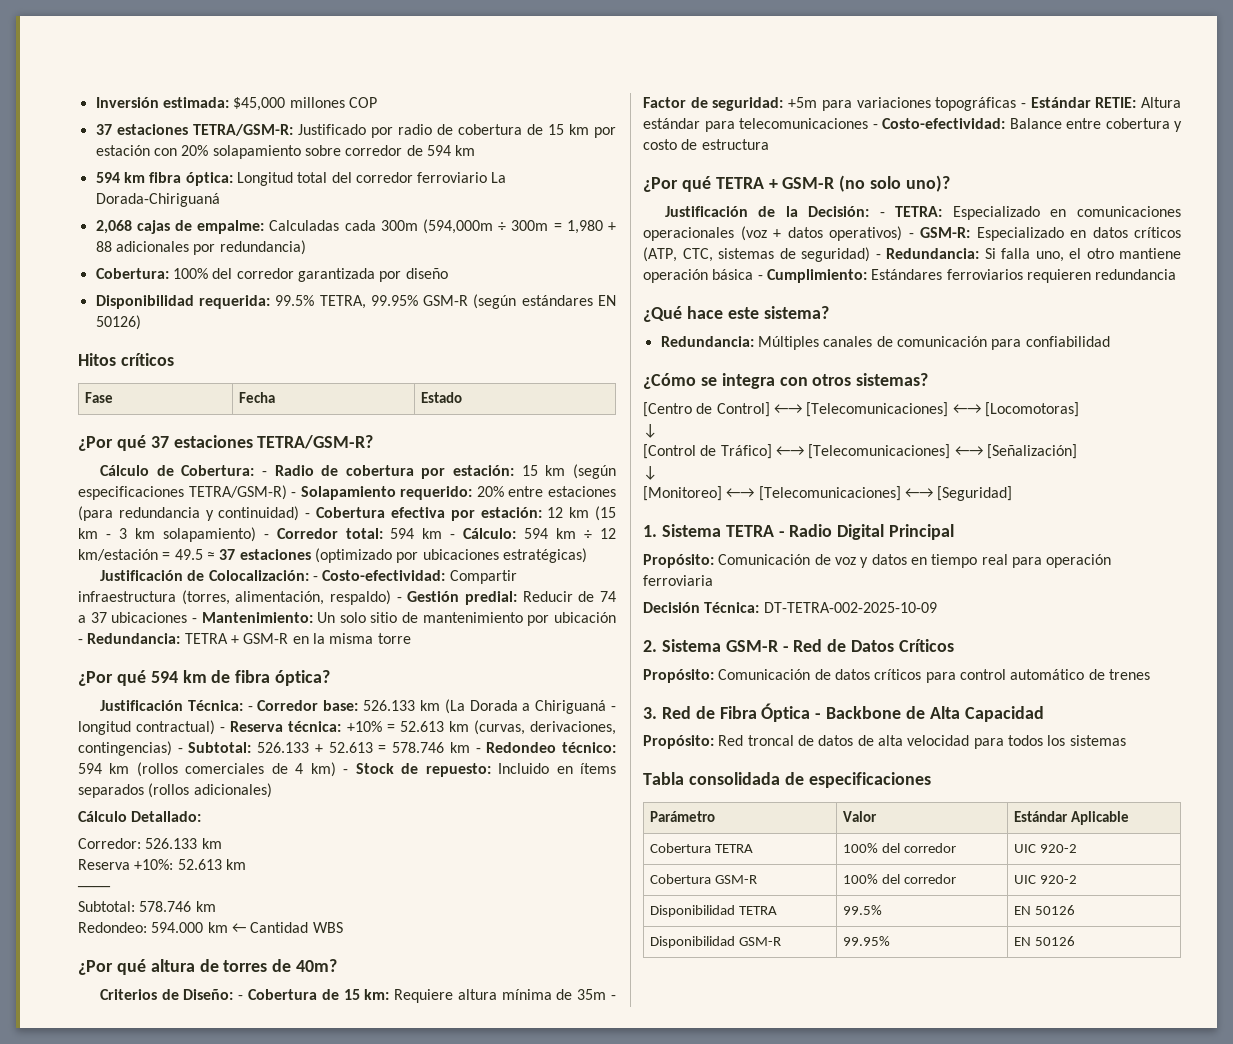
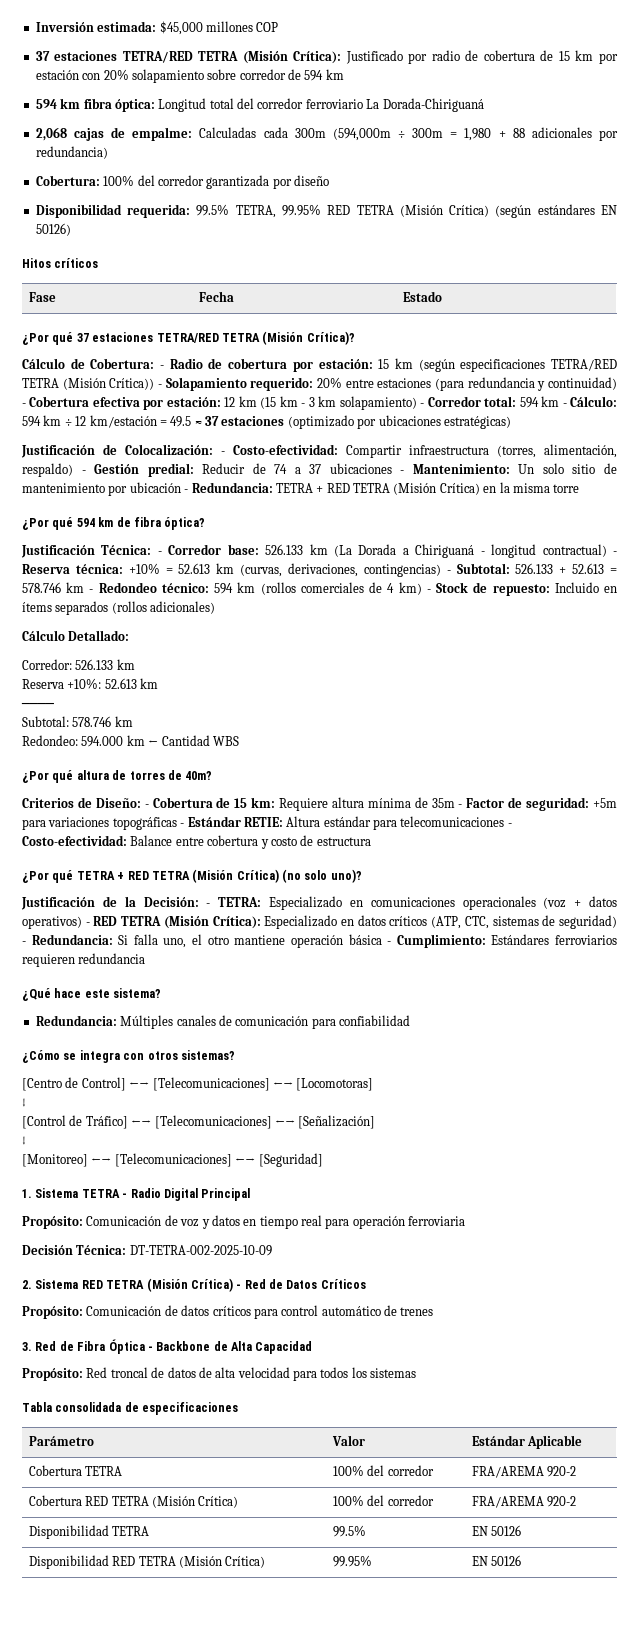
- 37 estaciones TETRA/GSM-R: Justificado por radio de cobertura de 15 km por estación con 20% solapamiento sobre corredor de 594 km
+ 37 estaciones TETRA/RED TETRA (Misión Crítica): Justificado por radio de cobertura de 15 km por estación con 20% solapamiento sobre corredor de 594 km
- Disponibilidad requerida: 99.5% TETRA, 99.95% GSM-R (según estándares EN 50126)
+ Disponibilidad requerida: 99.5% TETRA, 99.95% RED TETRA (Misión Crítica) (según estándares EN 50126)
- ¿Por qué 37 estaciones TETRA/GSM-R?
+ ¿Por qué 37 estaciones TETRA/RED TETRA (Misión Crítica)?
- Cálculo de Cobertura: - Radio de cobertura por estación: 15 km (según especificaciones TETRA/GSM-R) - Solapamiento requerido: 20% entre estaciones (para redundancia y continuidad) - Cobertura efectiva por estación: 12 km (15 km - 3 km solapamiento) - Corredor total: 594 km - Cálculo: 594 km ÷ 12 km/estación = 49.5 ≈ 37 estaciones (optimizado por ubicaciones estratégicas)
+ Cálculo de Cobertura: - Radio de cobertura por estación: 15 km (según especificaciones TETRA/RED TETRA (Misión Crítica)) - Solapamiento requerido: 20% entre estaciones (para redundancia y continuidad) - Cobertura efectiva por estación: 12 km (15 km - 3 km solapamiento) - Corredor total: 594 km - Cálculo: 594 km ÷ 12 km/estación = 49.5 ≈ 37 estaciones (optimizado por ubicaciones estratégicas)
- Justificación de Colocalización: - Costo-efectividad: Compartir infraestructura (torres, alimentación, respaldo) - Gestión predial: Reducir de 74 a 37 ubicaciones - Mantenimiento: Un solo sitio de mantenimiento por ubicación - Redundancia: TETRA + GSM-R en la misma torre
+ Justificación de Colocalización: - Costo-efectividad: Compartir infraestructura (torres, alimentación, respaldo) - Gestión predial: Reducir de 74 a 37 ubicaciones - Mantenimiento: Un solo sitio de mantenimiento por ubicación - Redundancia: TETRA + RED TETRA (Misión Crítica) en la misma torre
- ¿Por qué TETRA + GSM-R (no solo uno)?
+ ¿Por qué TETRA + RED TETRA (Misión Crítica) (no solo uno)?
- Justificación de la Decisión: - TETRA: Especializado en comunicaciones operacionales (voz + datos operativos) - GSM-R: Especializado en datos críticos (ATP, CTC, sistemas de seguridad) - Redundancia: Si falla uno, el otro mantiene operación básica - Cumplimiento: Estándares ferroviarios requieren redundancia
+ Justificación de la Decisión: - TETRA: Especializado en comunicaciones operacionales (voz + datos operativos) - RED TETRA (Misión Crítica): Especializado en datos críticos (ATP, CTC, sistemas de seguridad) - Redundancia: Si falla uno, el otro mantiene operación básica - Cumplimiento: Estándares ferroviarios requieren redundancia
- 2. Sistema GSM-R - Red de Datos Críticos
+ 2. Sistema RED TETRA (Misión Crítica) - Red de Datos Críticos
- Cobertura TETRA | 100% del corredor | UIC 920-2
+ Cobertura TETRA | 100% del corredor | FRA/AREMA 920-2
- Cobertura GSM-R | 100% del corredor | UIC 920-2
+ Cobertura RED TETRA (Misión Crítica) | 100% del corredor | FRA/AREMA 920-2
- Disponibilidad GSM-R | 99.95% | EN 50126
+ Disponibilidad RED TETRA (Misión Crítica) | 99.95% | EN 50126

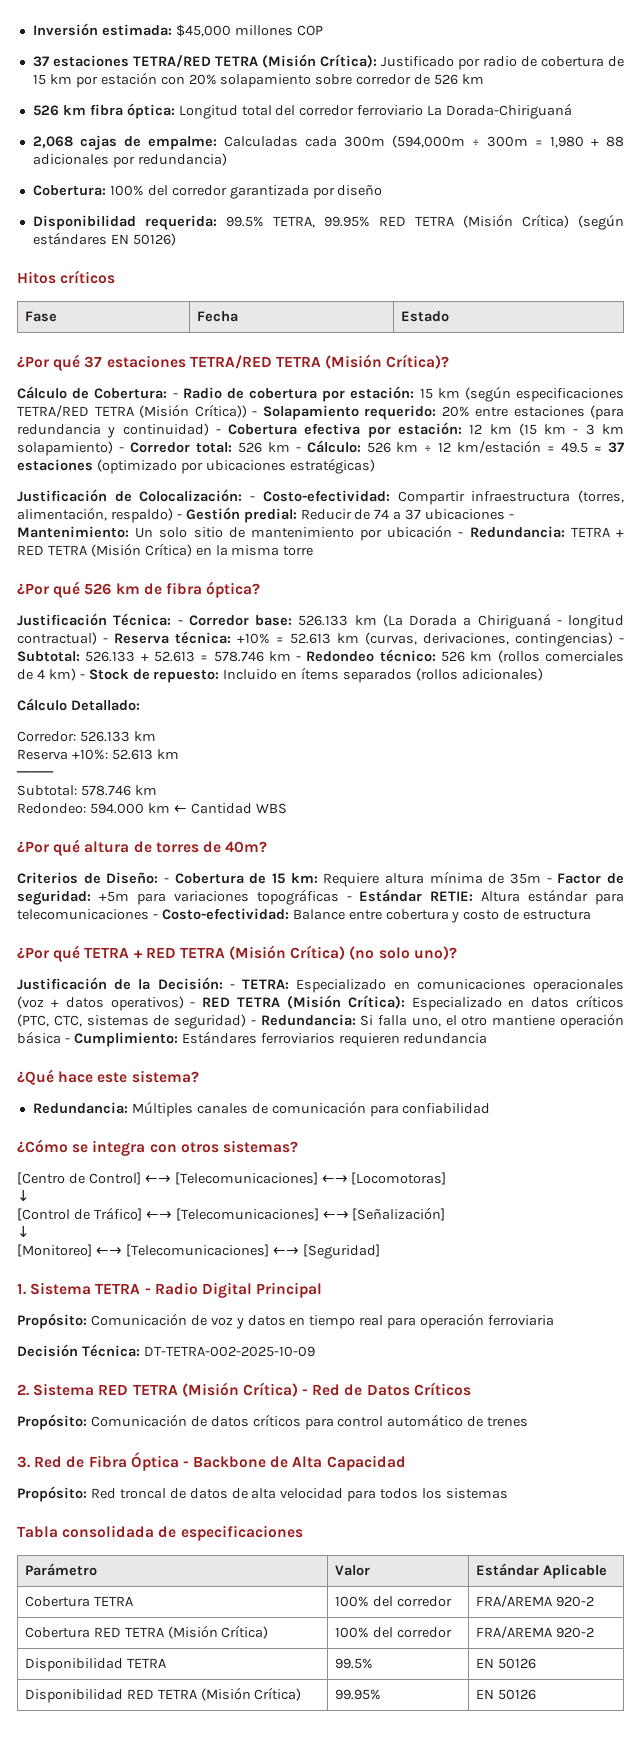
- 37 estaciones TETRA/RED TETRA (Misión Crítica): Justificado por radio de cobertura de 15 km por estación con 20% solapamiento sobre corredor de 594 km
- 594 km fibra óptica: Longitud total del corredor ferroviario La Dorada-Chiriguaná
+ 37 estaciones TETRA/RED TETRA (Misión Crítica): Justificado por radio de cobertura de 15 km por estación con 20% solapamiento sobre corredor de 526 km
+ 526 km fibra óptica: Longitud total del corredor ferroviario La Dorada-Chiriguaná
- Cálculo de Cobertura: - Radio de cobertura por estación: 15 km (según especificaciones TETRA/RED TETRA (Misión Crítica)) - Solapamiento requerido: 20% entre estaciones (para redundancia y continuidad) - Cobertura efectiva por estación: 12 km (15 km - 3 km solapamiento) - Corredor total: 594 km - Cálculo: 594 km ÷ 12 km/estación = 49.5 ≈ 37 estaciones (optimizado por ubicaciones estratégicas)
+ Cálculo de Cobertura: - Radio de cobertura por estación: 15 km (según especificaciones TETRA/RED TETRA (Misión Crítica)) - Solapamiento requerido: 20% entre estaciones (para redundancia y continuidad) - Cobertura efectiva por estación: 12 km (15 km - 3 km solapamiento) - Corredor total: 526 km - Cálculo: 526 km ÷ 12 km/estación = 49.5 ≈ 37 estaciones (optimizado por ubicaciones estratégicas)
- ¿Por qué 594 km de fibra óptica?
+ ¿Por qué 526 km de fibra óptica?
- Justificación Técnica: - Corredor base: 526.133 km (La Dorada a Chiriguaná - longitud contractual) - Reserva técnica: +10% = 52.613 km (curvas, derivaciones, contingencias) - Subtotal: 526.133 + 52.613 = 578.746 km - Redondeo técnico: 594 km (rollos comerciales de 4 km) - Stock de repuesto: Incluido en ítems separados (rollos adicionales)
+ Justificación Técnica: - Corredor base: 526.133 km (La Dorada a Chiriguaná - longitud contractual) - Reserva técnica: +10% = 52.613 km (curvas, derivaciones, contingencias) - Subtotal: 526.133 + 52.613 = 578.746 km - Redondeo técnico: 526 km (rollos comerciales de 4 km) - Stock de repuesto: Incluido en ítems separados (rollos adicionales)
- Justificación de la Decisión: - TETRA: Especializado en comunicaciones operacionales (voz + datos operativos) - RED TETRA (Misión Crítica): Especializado en datos críticos (ATP, CTC, sistemas de seguridad) - Redundancia: Si falla uno, el otro mantiene operación básica - Cumplimiento: Estándares ferroviarios requieren redundancia
+ Justificación de la Decisión: - TETRA: Especializado en comunicaciones operacionales (voz + datos operativos) - RED TETRA (Misión Crítica): Especializado en datos críticos (PTC, CTC, sistemas de seguridad) - Redundancia: Si falla uno, el otro mantiene operación básica - Cumplimiento: Estándares ferroviarios requieren redundancia

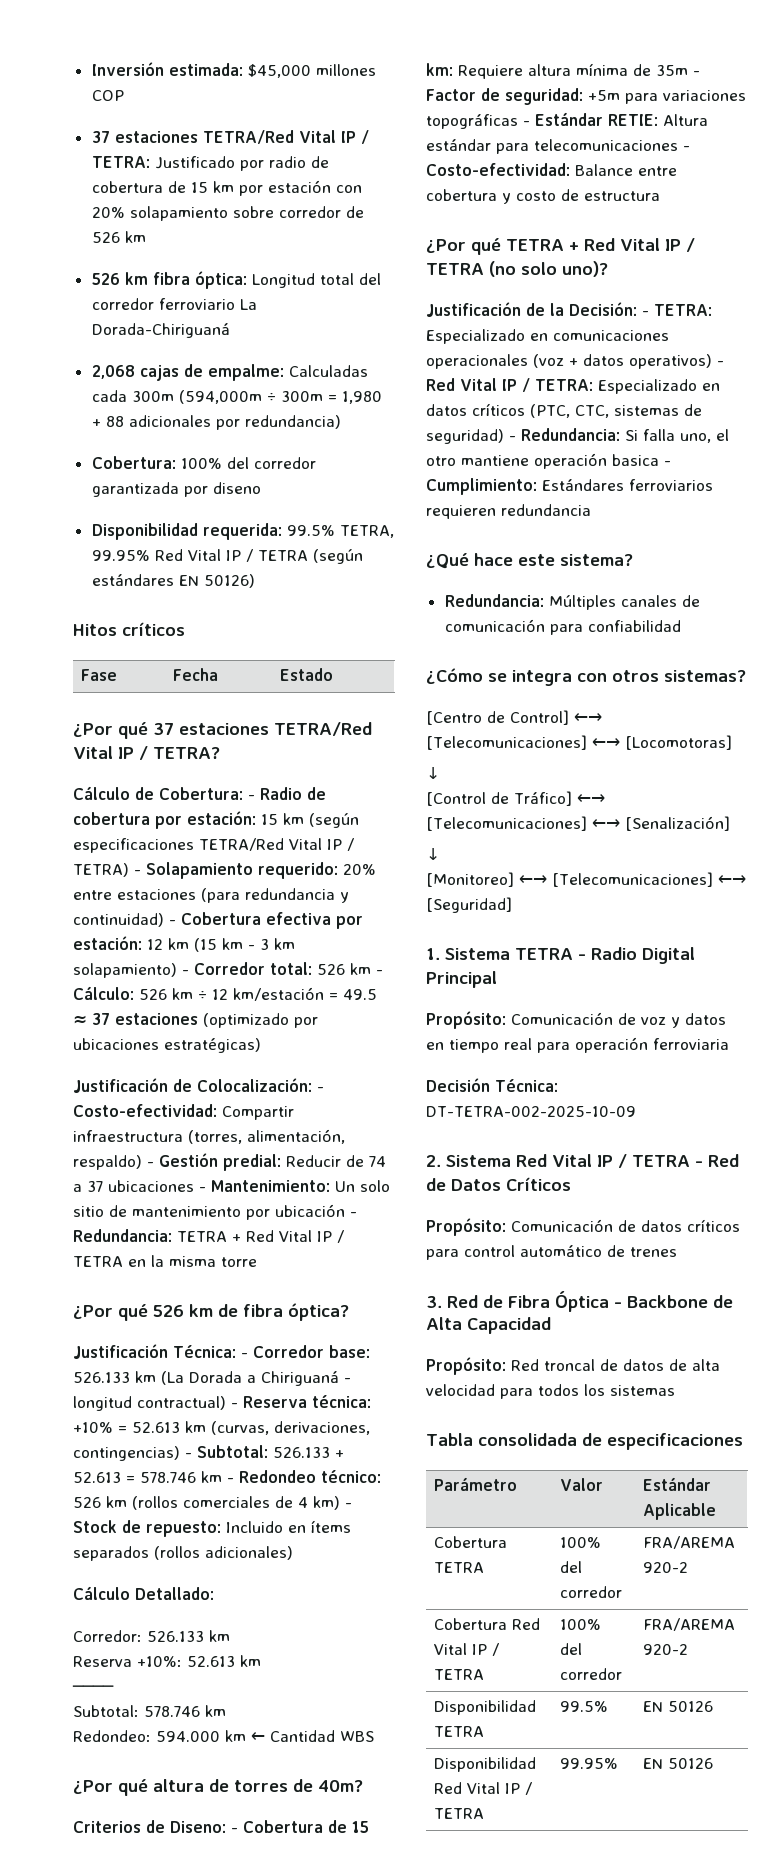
- 37 estaciones TETRA/RED TETRA (Misión Crítica): Justificado por radio de cobertura de 15 km por estación con 20% solapamiento sobre corredor de 526 km
+ 37 estaciones TETRA/Red Vital IP / TETRA: Justificado por radio de cobertura de 15 km por estación con 20% solapamiento sobre corredor de 526 km
- Cobertura: 100% del corredor garantizada por diseño
+ Cobertura: 100% del corredor garantizada por diseno
- Disponibilidad requerida: 99.5% TETRA, 99.95% RED TETRA (Misión Crítica) (según estándares EN 50126)
+ Disponibilidad requerida: 99.5% TETRA, 99.95% Red Vital IP / TETRA (según estándares EN 50126)
- ¿Por qué 37 estaciones TETRA/RED TETRA (Misión Crítica)?
+ ¿Por qué 37 estaciones TETRA/Red Vital IP / TETRA?
- Cálculo de Cobertura: - Radio de cobertura por estación: 15 km (según especificaciones TETRA/RED TETRA (Misión Crítica)) - Solapamiento requerido: 20% entre estaciones (para redundancia y continuidad) - Cobertura efectiva por estación: 12 km (15 km - 3 km solapamiento) - Corredor total: 526 km - Cálculo: 526 km ÷ 12 km/estación = 49.5 ≈ 37 estaciones (optimizado por ubicaciones estratégicas)
+ Cálculo de Cobertura: - Radio de cobertura por estación: 15 km (según especificaciones TETRA/Red Vital IP / TETRA) - Solapamiento requerido: 20% entre estaciones (para redundancia y continuidad) - Cobertura efectiva por estación: 12 km (15 km - 3 km solapamiento) - Corredor total: 526 km - Cálculo: 526 km ÷ 12 km/estación = 49.5 ≈ 37 estaciones (optimizado por ubicaciones estratégicas)
- Justificación de Colocalización: - Costo-efectividad: Compartir infraestructura (torres, alimentación, respaldo) - Gestión predial: Reducir de 74 a 37 ubicaciones - Mantenimiento: Un solo sitio de mantenimiento por ubicación - Redundancia: TETRA + RED TETRA (Misión Crítica) en la misma torre
+ Justificación de Colocalización: - Costo-efectividad: Compartir infraestructura (torres, alimentación, respaldo) - Gestión predial: Reducir de 74 a 37 ubicaciones - Mantenimiento: Un solo sitio de mantenimiento por ubicación - Redundancia: TETRA + Red Vital IP / TETRA en la misma torre
- Criterios de Diseño: - Cobertura de 15 km: Requiere altura mínima de 35m - Factor de seguridad: +5m para variaciones topográficas - Estándar RETIE: Altura estándar para telecomunicaciones - Costo-efectividad: Balance entre cobertura y costo de estructura
+ Criterios de Diseno: - Cobertura de 15 km: Requiere altura mínima de 35m - Factor de seguridad: +5m para variaciones topográficas - Estándar RETIE: Altura estándar para telecomunicaciones - Costo-efectividad: Balance entre cobertura y costo de estructura
- ¿Por qué TETRA + RED TETRA (Misión Crítica) (no solo uno)?
+ ¿Por qué TETRA + Red Vital IP / TETRA (no solo uno)?
- Justificación de la Decisión: - TETRA: Especializado en comunicaciones operacionales (voz + datos operativos) - RED TETRA (Misión Crítica): Especializado en datos críticos (PTC, CTC, sistemas de seguridad) - Redundancia: Si falla uno, el otro mantiene operación básica - Cumplimiento: Estándares ferroviarios requieren redundancia
+ Justificación de la Decisión: - TETRA: Especializado en comunicaciones operacionales (voz + datos operativos) - Red Vital IP / TETRA: Especializado en datos críticos (PTC, CTC, sistemas de seguridad) - Redundancia: Si falla uno, el otro mantiene operación basica - Cumplimiento: Estándares ferroviarios requieren redundancia
- [Control de Tráfico] ←→ [Telecomunicaciones] ←→ [Señalización]
+ [Control de Tráfico] ←→ [Telecomunicaciones] ←→ [Senalización]
- 2. Sistema RED TETRA (Misión Crítica) - Red de Datos Críticos
+ 2. Sistema Red Vital IP / TETRA - Red de Datos Críticos
- Cobertura RED TETRA (Misión Crítica) | 100% del corredor | FRA/AREMA 920-2
+ Cobertura Red Vital IP / TETRA | 100% del corredor | FRA/AREMA 920-2
- Disponibilidad RED TETRA (Misión Crítica) | 99.95% | EN 50126
+ Disponibilidad Red Vital IP / TETRA | 99.95% | EN 50126

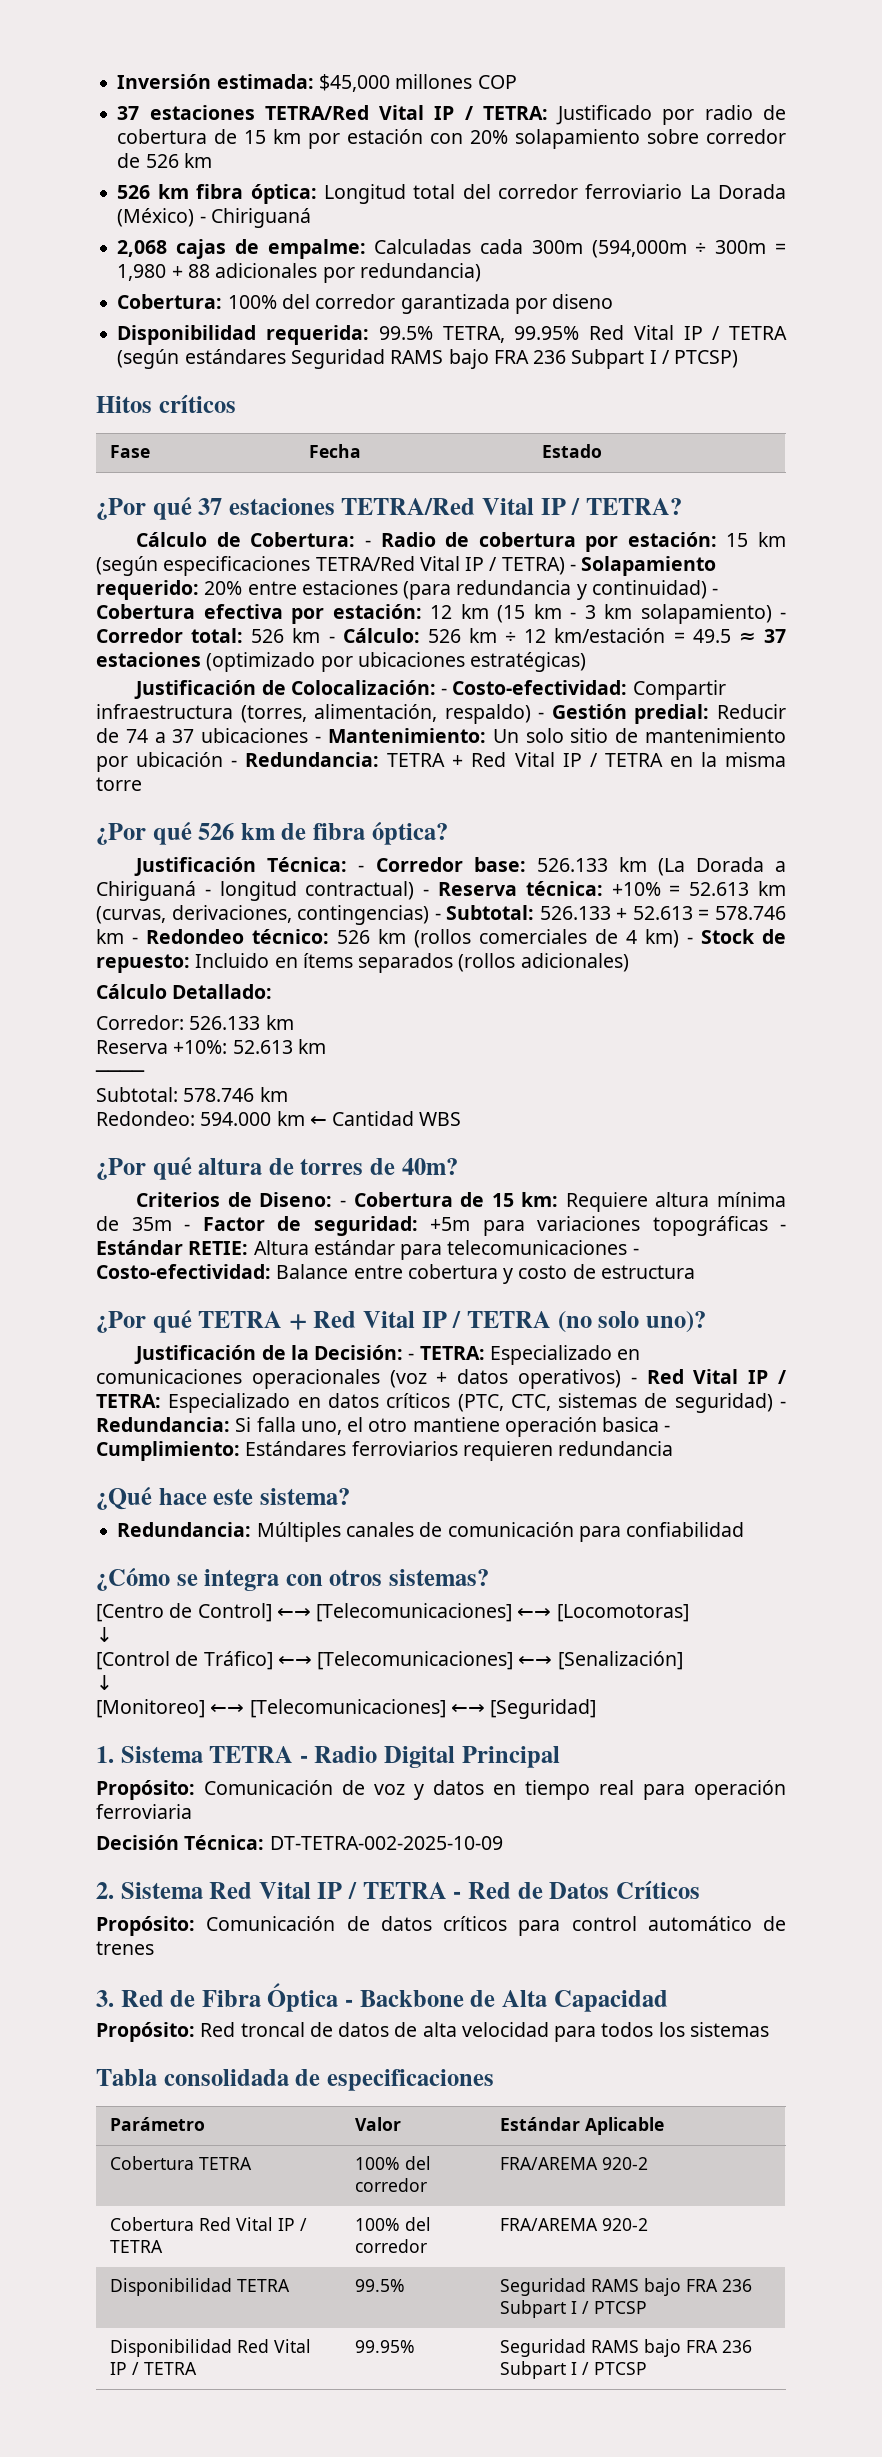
- 526 km fibra óptica: Longitud total del corredor ferroviario La Dorada-Chiriguaná
+ 526 km fibra óptica: Longitud total del corredor ferroviario La Dorada (México) - Chiriguaná
- Disponibilidad requerida: 99.5% TETRA, 99.95% Red Vital IP / TETRA (según estándares EN 50126)
+ Disponibilidad requerida: 99.5% TETRA, 99.95% Red Vital IP / TETRA (según estándares Seguridad RAMS bajo FRA 236 Subpart I / PTCSP)
- Disponibilidad TETRA | 99.5% | EN 50126
+ Disponibilidad TETRA | 99.5% | Seguridad RAMS bajo FRA 236 Subpart I / PTCSP
- Disponibilidad Red Vital IP / TETRA | 99.95% | EN 50126
+ Disponibilidad Red Vital IP / TETRA | 99.95% | Seguridad RAMS bajo FRA 236 Subpart I / PTCSP

